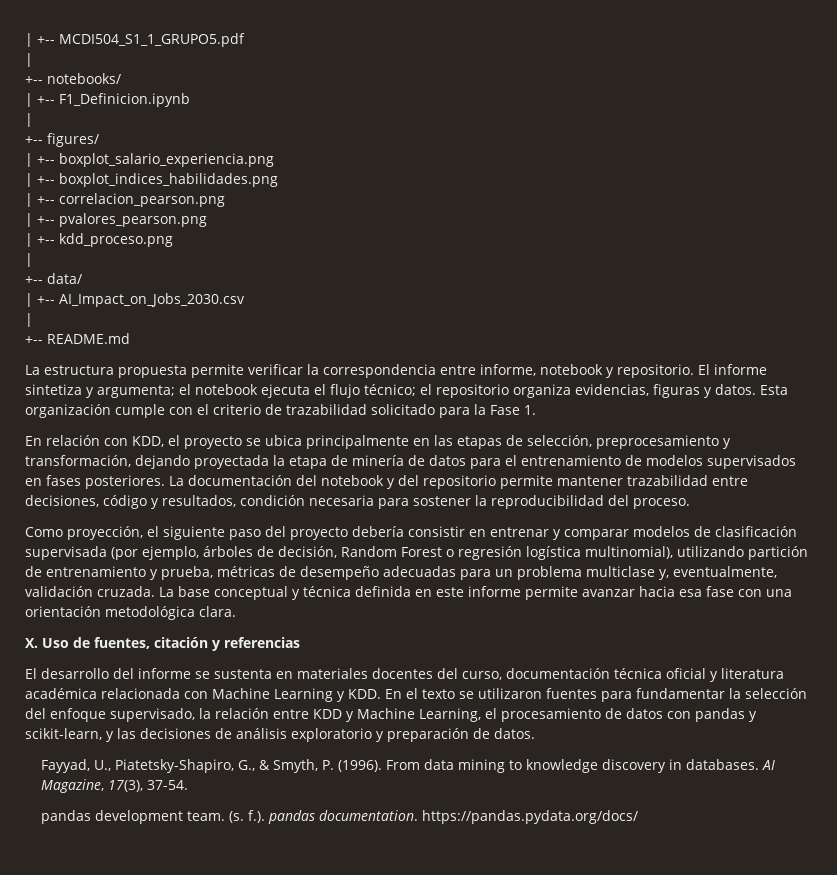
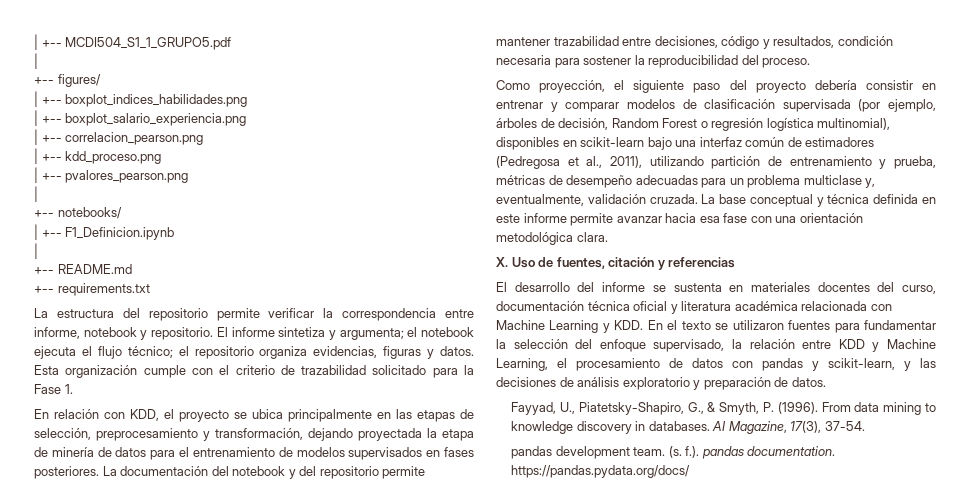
+ +-- figures/
+ | +-- boxplot_indices_habilidades.png
+ | +-- boxplot_salario_experiencia.png
+ | +-- correlacion_pearson.png
+ | +-- kdd_proceso.png
+ | +-- pvalores_pearson.png
+ |
- +-- figures/
- | +-- boxplot_salario_experiencia.png
- | +-- boxplot_indices_habilidades.png
- | +-- correlacion_pearson.png
- | +-- pvalores_pearson.png
- | +-- kdd_proceso.png
- |
- +-- data/
- | +-- AI_Impact_on_Jobs_2030.csv
- |
  +-- README.md
+ +-- requirements.txt
- La estructura propuesta permite verificar la correspondencia entre informe, notebook y repositorio.
+ La estructura del repositorio permite verificar la correspondencia entre informe, notebook y repositorio.
- Como proyección, el siguiente paso del proyecto debería consistir en entrenar y comparar modelos de clasificación supervisada (por ejemplo, árboles de decisión, Random Forest o regresión logística multinomial), utilizando partición de entrenamiento y prueba, métricas de desempeño adecuadas para un problema multiclase y, eventualmente, validación cruzada.
+ Como proyección, el siguiente paso del proyecto debería consistir en entrenar y comparar modelos de clasificación supervisada (por ejemplo, árboles de decisión, Random Forest o regresión logística multinomial), disponibles en scikit-learn bajo una interfaz común de estimadores (Pedregosa et al., 2011), utilizando partición de entrenamiento y prueba, métricas de desempeño adecuadas para un problema multiclase y, eventualmente, validación cruzada.

